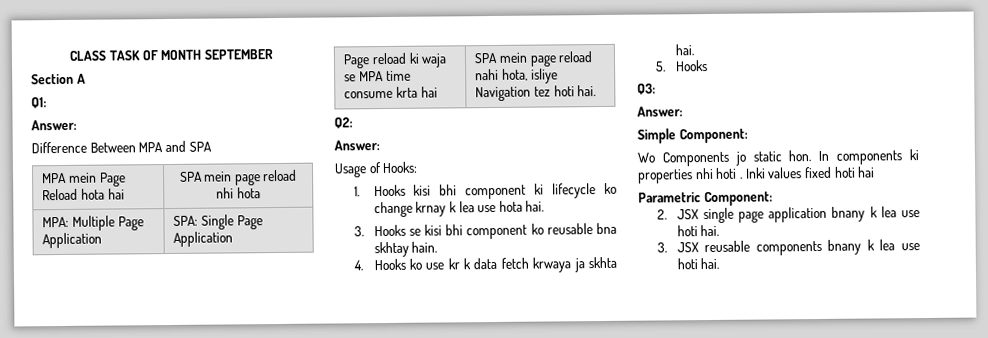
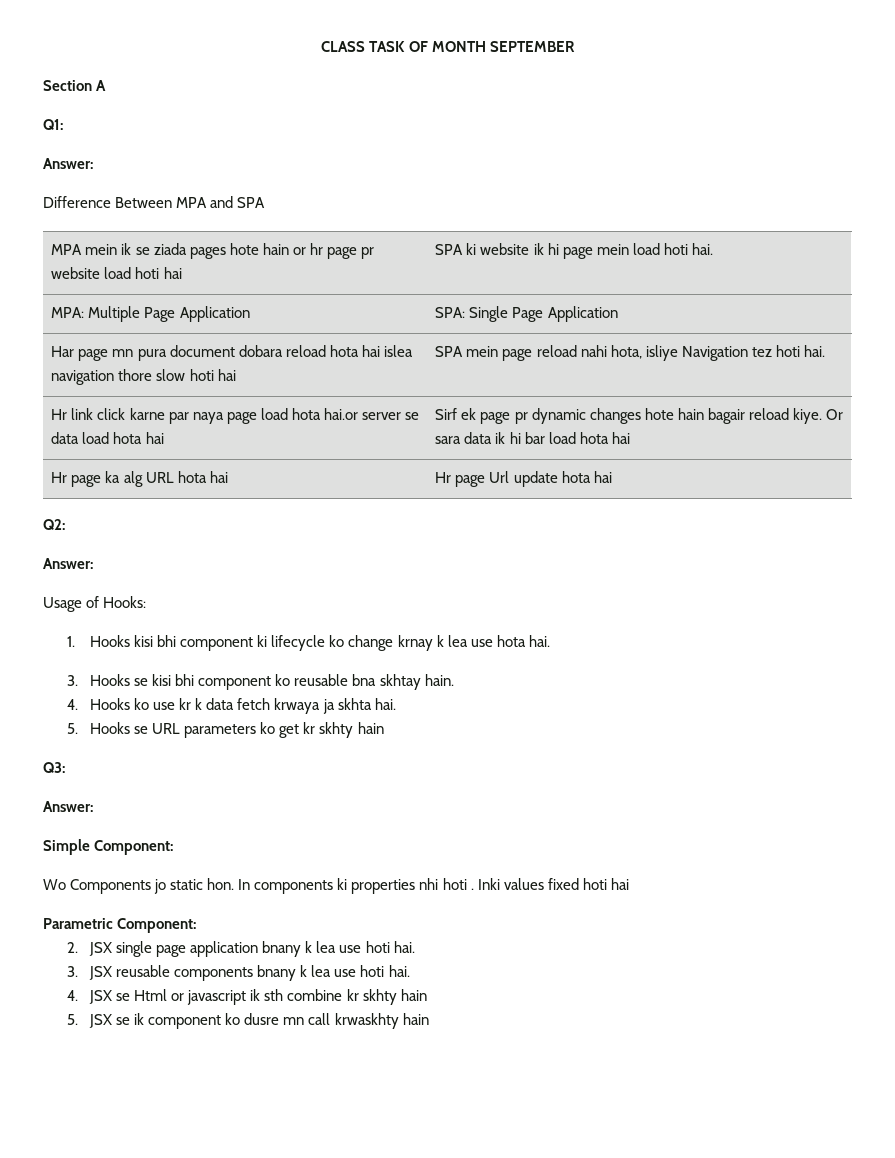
- MPA mein Page Reload hota hai | SPA mein page reload nhi hota
+ MPA mein ik se ziada pages hote hain or hr page pr website load hoti hai | SPA ki website ik hi page mein load hoti hai.
- Page reload ki waja se MPA time consume krta hai | SPA mein page reload nahi hota, isliye Navigation tez hoti hai.
+ Har page mn pura document dobara reload hota hai islea navigation thore slow hoti hai | SPA mein page reload nahi hota, isliye Navigation tez hoti hai.
+ Hr link click karne par naya page load hota hai.or server se data load hota hai | Sirf ek page pr dynamic changes hote hain bagair reload kiye. Or sara data ik hi bar load hota hai
+ Hr page ka alg URL hota hai | Hr page Url update hota hai
- 5. Hooks
+ 5. Hooks se URL parameters ko get kr skhty hain
+ 4. JSX se Html or javascript ik sth combine kr skhty hain
+ 5. JSX se ik component ko dusre mn call krwaskhty hain

